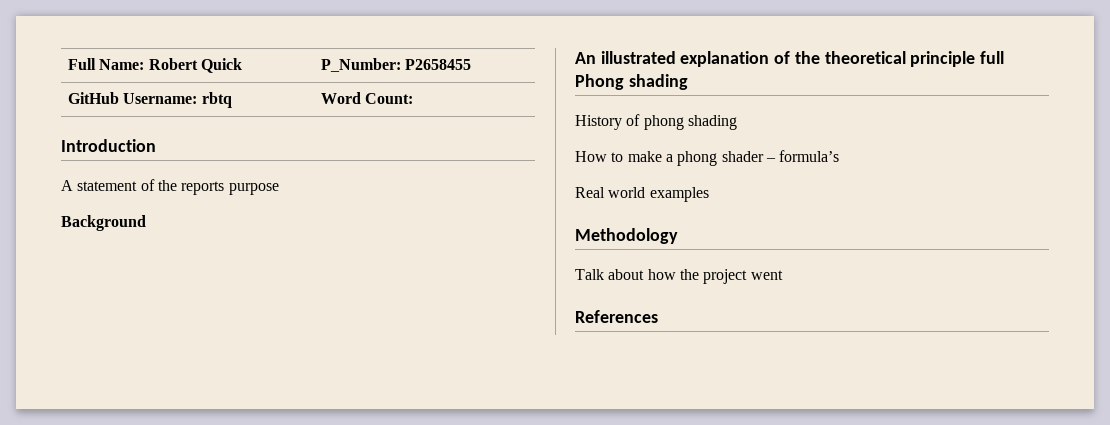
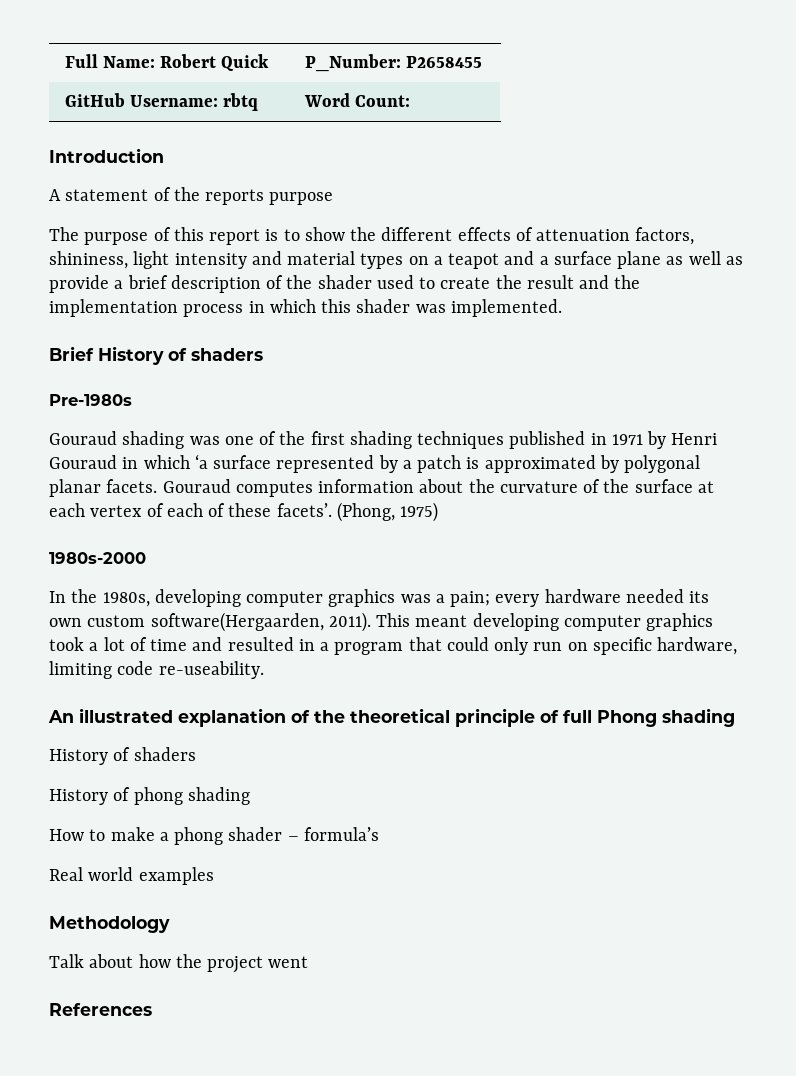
- Background
+ The purpose of this report is to show the different effects of attenuation factors, shininess, light intensity and material types on a teapot and a surface plane as well as provide a brief description of the shader used to create the result and the implementation process in which this shader was implemented.
+ Brief History of shaders
+ Pre-1980s
+ Gouraud shading was one of the first shading techniques published in 1971 by Henri Gouraud in which ‘a surface represented by a patch is approximated by polygonal planar facets. Gouraud computes information about the curvature of the surface at each vertex of each of these facets’. (Phong, 1975)
+ 1980s-2000
+ In the 1980s, developing computer graphics was a pain; every hardware needed its own custom software(Hergaarden, 2011). This meant developing computer graphics took a lot of time and resulted in a program that could only run on specific hardware, limiting code re-useability.
- An illustrated explanation of the theoretical principle full Phong shading
+ An illustrated explanation of the theoretical principle of full Phong shading
+ History of shaders

